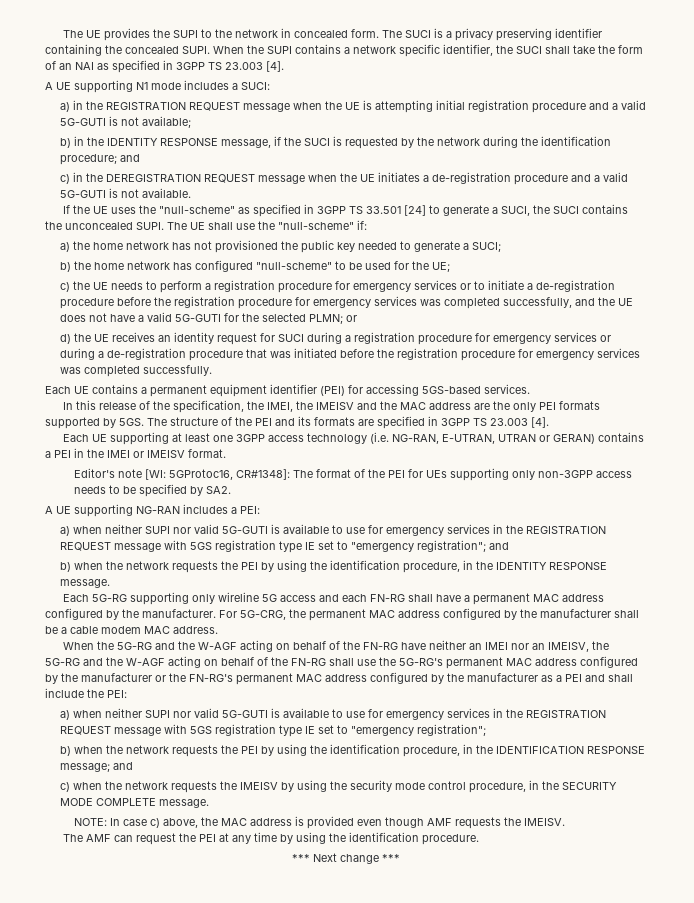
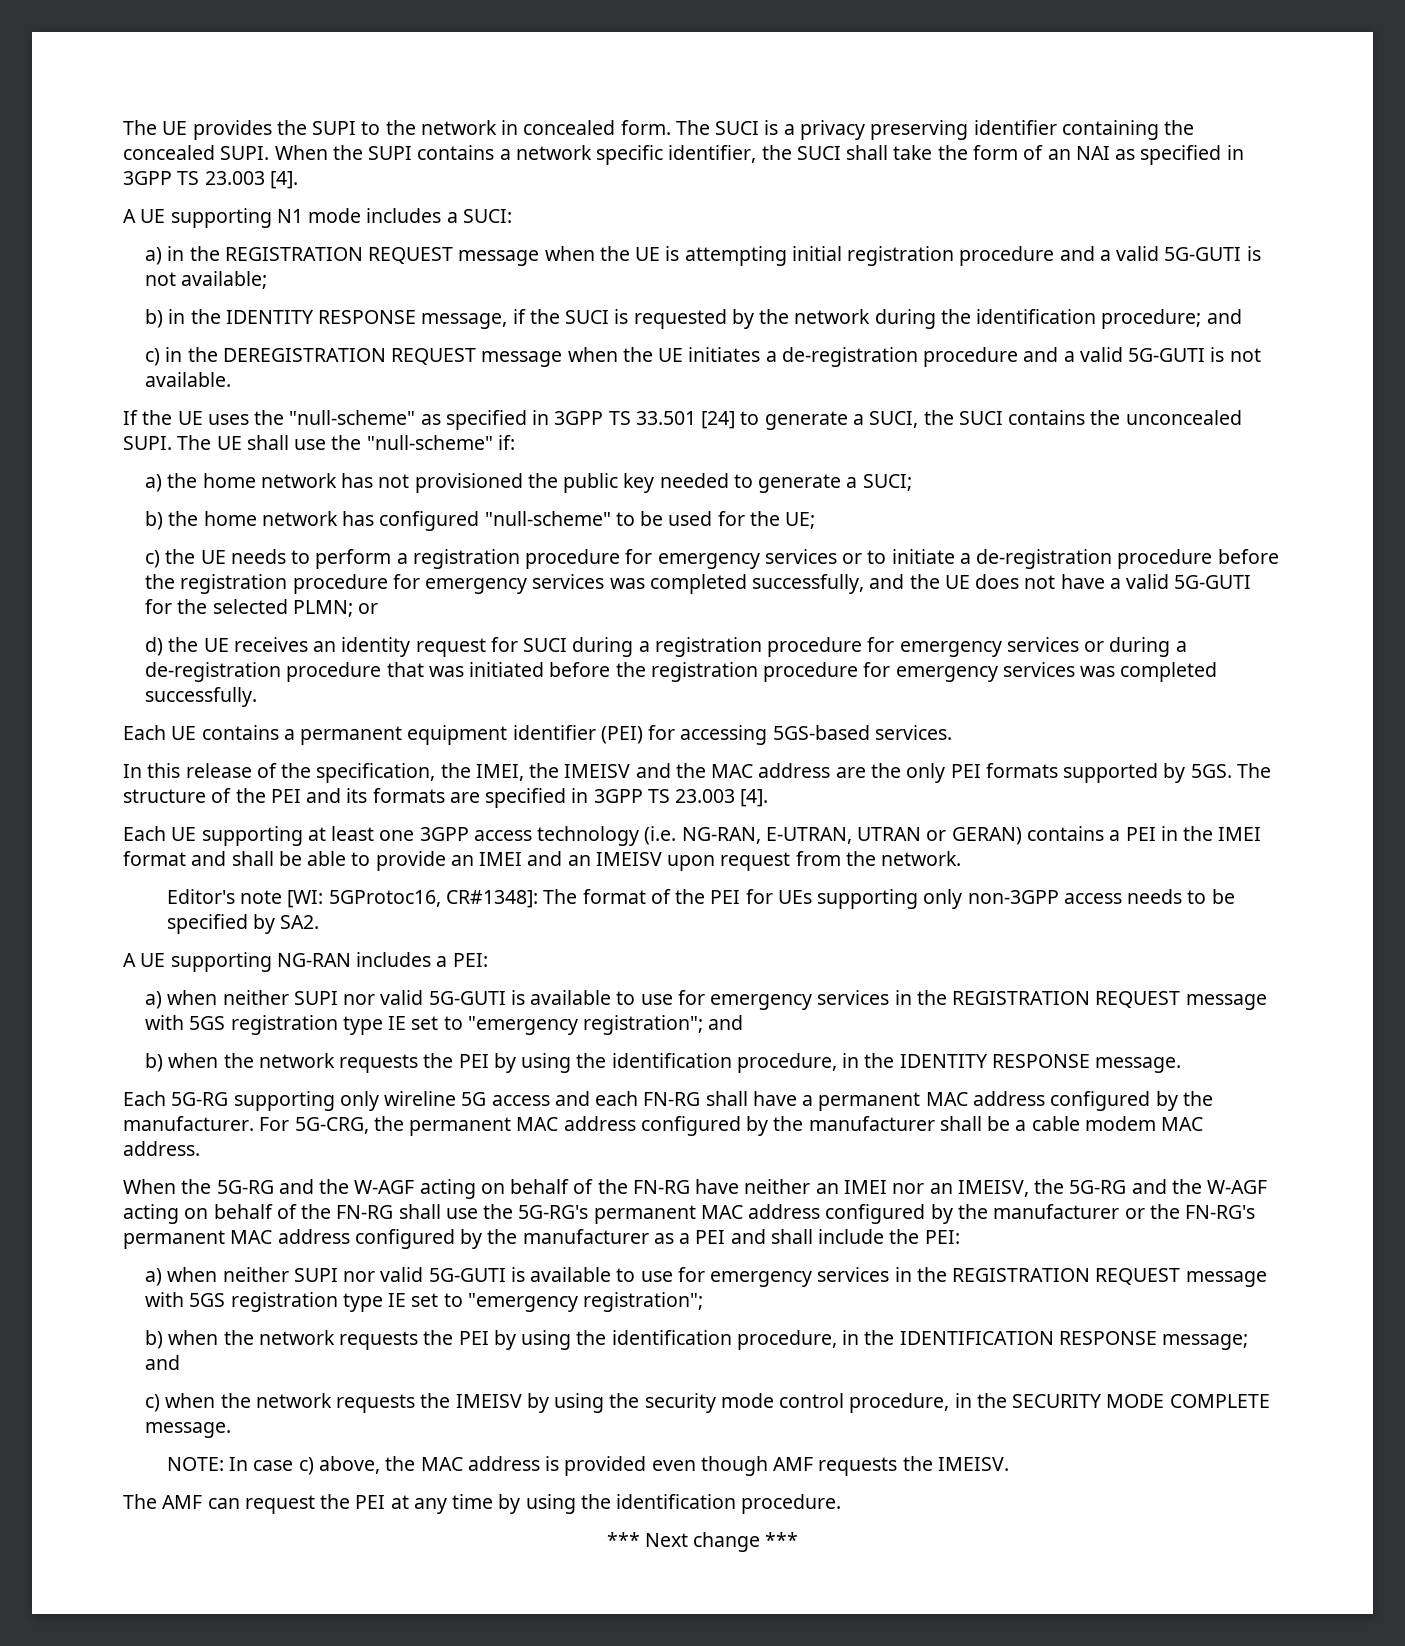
- Each UE supporting at least one 3GPP access technology (i.e. NG-RAN, E-UTRAN, UTRAN or GERAN) contains a PEI in the IMEI or IMEISV format.
+ Each UE supporting at least one 3GPP access technology (i.e. NG-RAN, E-UTRAN, UTRAN or GERAN) contains a PEI in the IMEI format and shall be able to provide an IMEI and an IMEISV upon request from the network.

